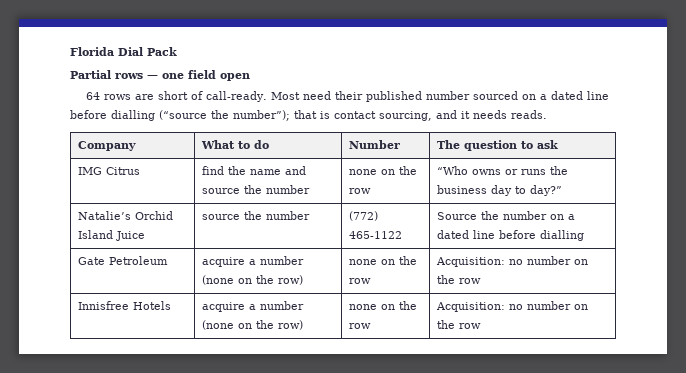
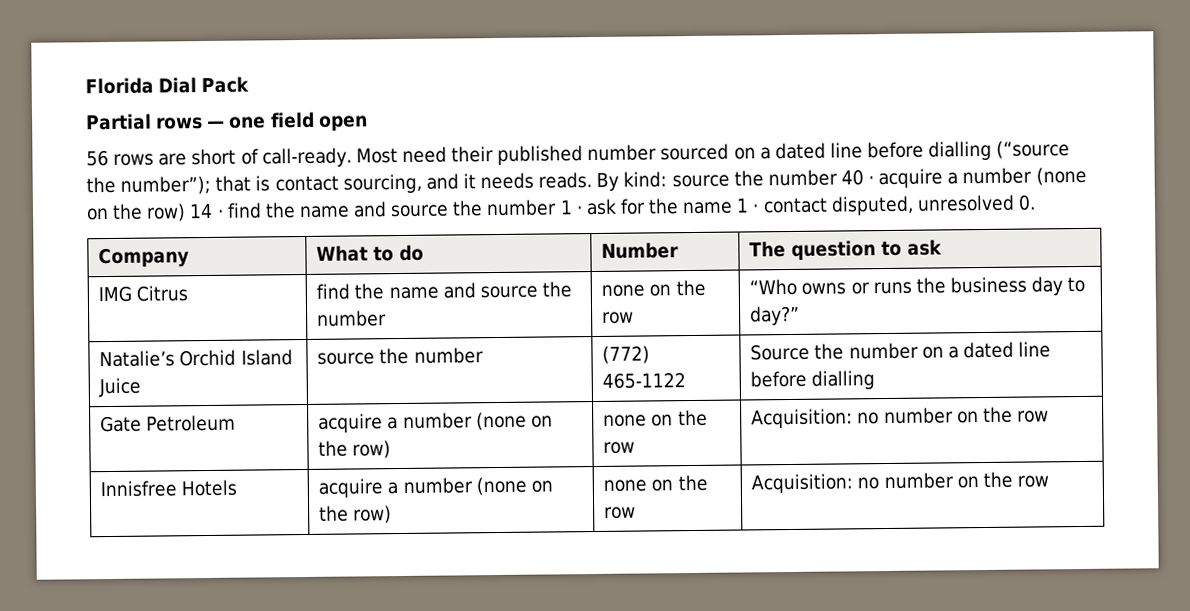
- 64 rows are short of call-ready.
+ 56 rows are short of call-ready.
+ By kind: source the number 40 · acquire a number (none on the row) 14 · find the name and source the number 1 · ask for the name 1 · contact disputed, unresolved 0.

